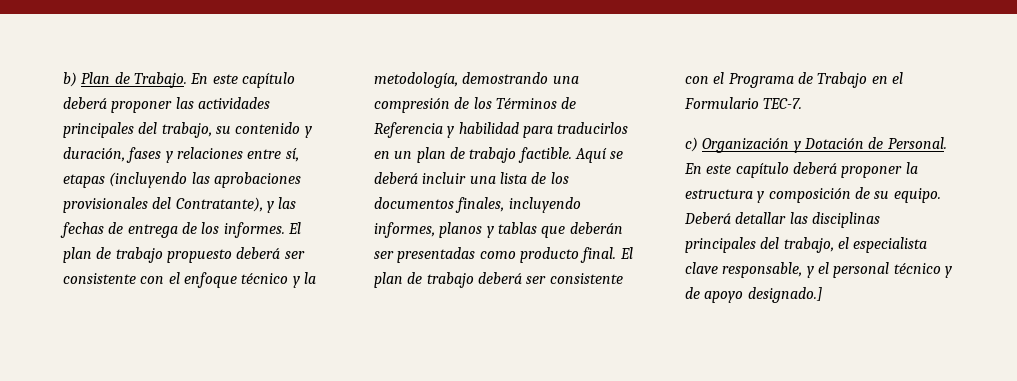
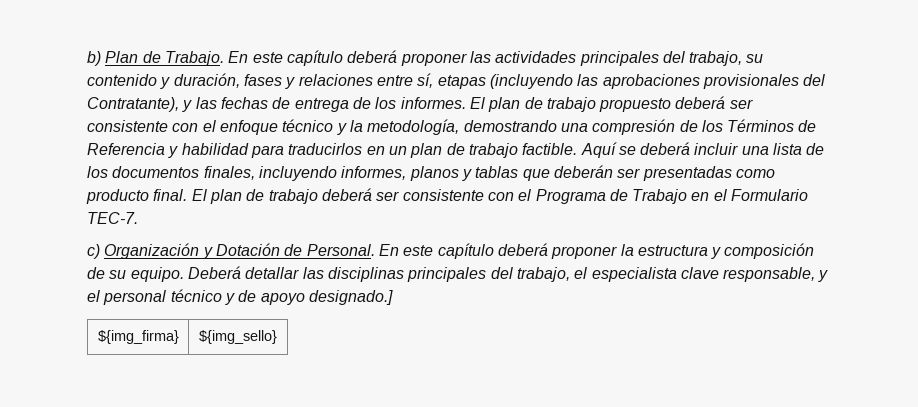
+ ${img_firma} | ${img_sello}

